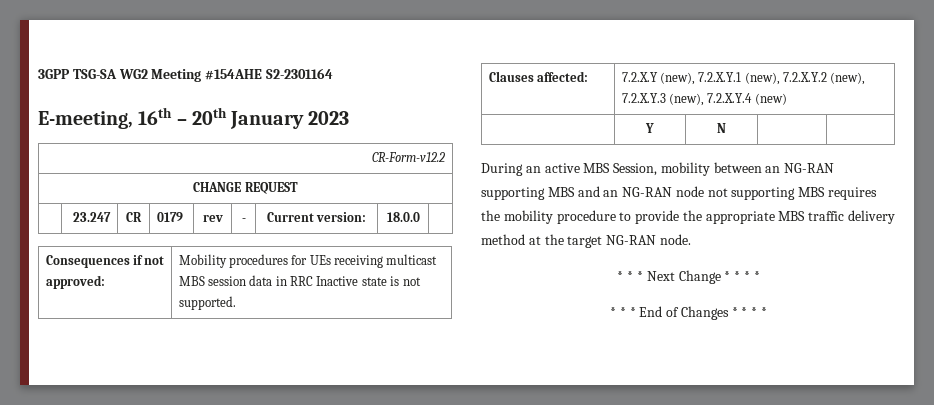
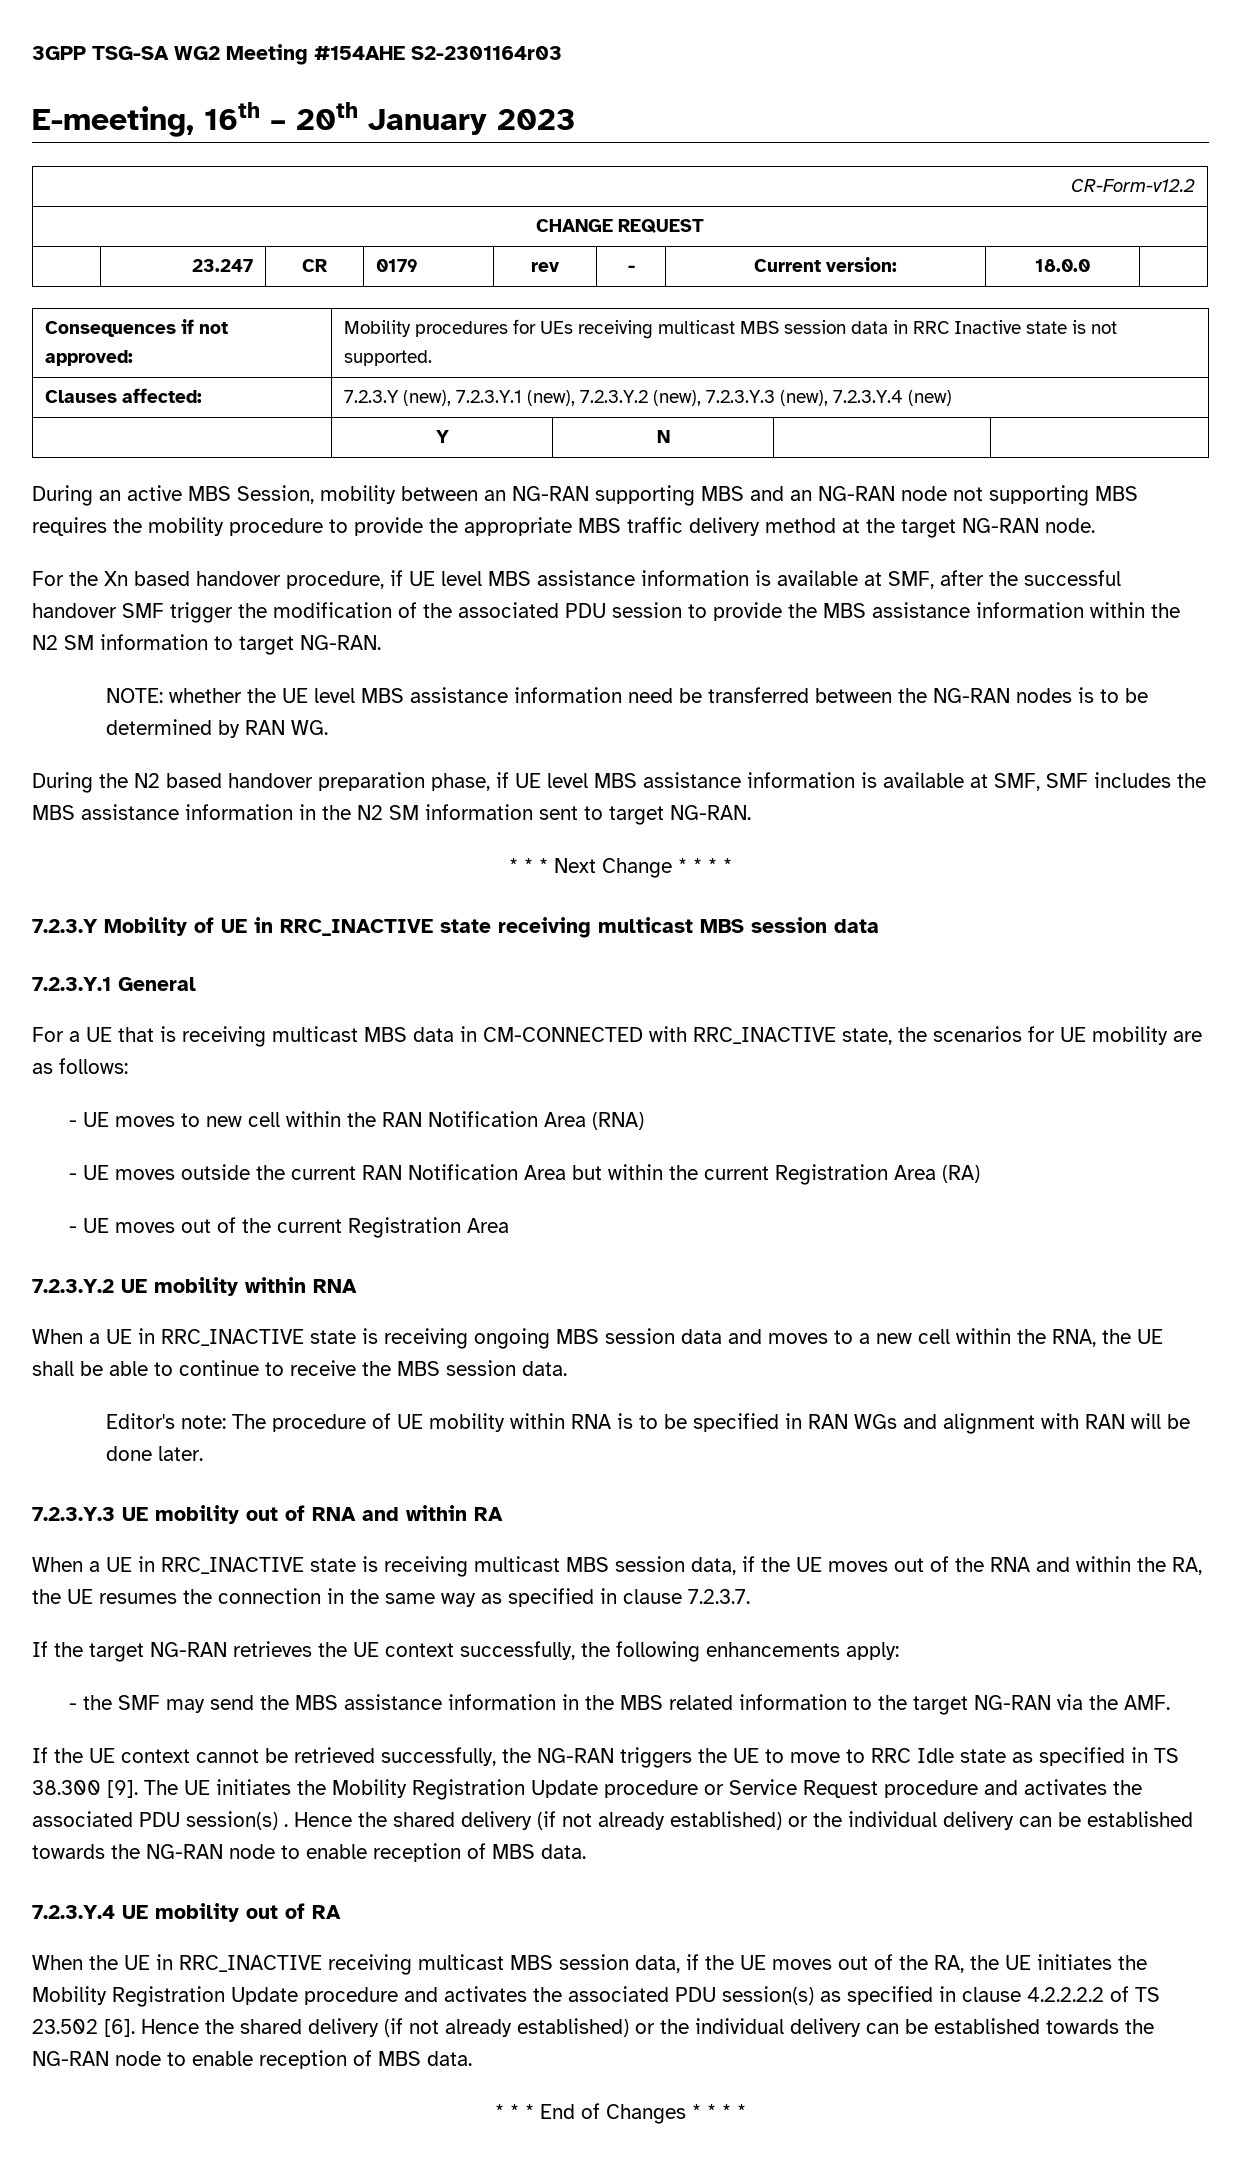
- 3GPP TSG-SA WG2 Meeting #154AHE S2-2301164
+ 3GPP TSG-SA WG2 Meeting #154AHE S2-2301164r03
- Clauses affected: | 7.2.X.Y (new), 7.2.X.Y.1 (new), 7.2.X.Y.2 (new), 7.2.X.Y.3 (new), 7.2.X.Y.4 (new)
+ Clauses affected: | 7.2.3.Y (new), 7.2.3.Y.1 (new), 7.2.3.Y.2 (new), 7.2.3.Y.3 (new), 7.2.3.Y.4 (new)
+ For the Xn based handover procedure, if UE level MBS assistance information is available at SMF, after the successful handover SMF trigger the modification of the associated PDU session to provide the MBS assistance information within the N2 SM information to target NG-RAN.
+ NOTE: whether the UE level MBS assistance information need be transferred between the NG-RAN nodes is to be determined by RAN WG.
+ During the N2 based handover preparation phase, if UE level MBS assistance information is available at SMF, SMF includes the MBS assistance information in the N2 SM information sent to target NG-RAN.
+ 7.2.3.Y Mobility of UE in RRC_INACTIVE state receiving multicast MBS session data
+ 7.2.3.Y.1 General
+ For a UE that is receiving multicast MBS data in CM-CONNECTED with RRC_INACTIVE state, the scenarios for UE mobility are as follows:
+ - UE moves to new cell within the RAN Notification Area (RNA)
+ - UE moves outside the current RAN Notification Area but within the current Registration Area (RA)
+ - UE moves out of the current Registration Area
+ 7.2.3.Y.2 UE mobility within RNA
+ When a UE in RRC_INACTIVE state is receiving ongoing MBS session data and moves to a new cell within the RNA, the UE shall be able to continue to receive the MBS session data.
+ Editor's note: The procedure of UE mobility within RNA is to be specified in RAN WGs and alignment with RAN will be done later.
+ 7.2.3.Y.3 UE mobility out of RNA and within RA
+ When a UE in RRC_INACTIVE state is receiving multicast MBS session data, if the UE moves out of the RNA and within the RA, the UE resumes the connection in the same way as specified in clause 7.2.3.7.
+ If the target NG-RAN retrieves the UE context successfully, the following enhancements apply:
+ - the SMF may send the MBS assistance information in the MBS related information to the target NG-RAN via the AMF.
+ If the UE context cannot be retrieved successfully, the NG-RAN triggers the UE to move to RRC Idle state as specified in TS 38.300 [9]. The UE initiates the Mobility Registration Update procedure or Service Request procedure and activates the associated PDU session(s) . Hence the shared delivery (if not already established) or the individual delivery can be established towards the NG-RAN node to enable reception of MBS data.
+ 7.2.3.Y.4 UE mobility out of RA
+ When the UE in RRC_INACTIVE receiving multicast MBS session data, if the UE moves out of the RA, the UE initiates the Mobility Registration Update procedure and activates the associated PDU session(s) as specified in clause 4.2.2.2.2 of TS 23.502 [6]. Hence the shared delivery (if not already established) or the individual delivery can be established towards the NG-RAN node to enable reception of MBS data.

